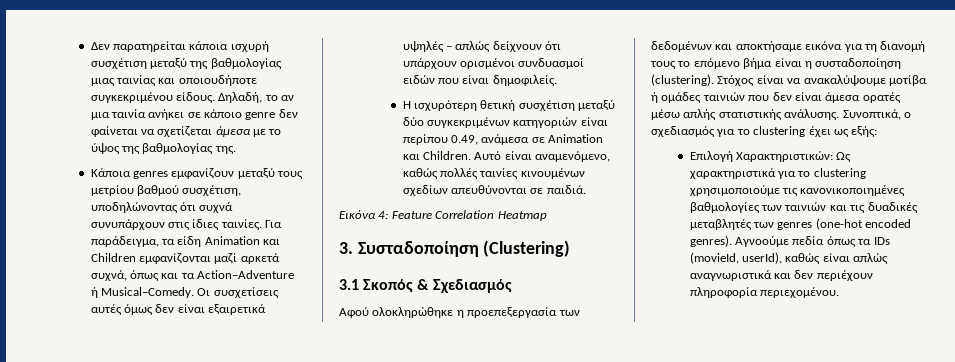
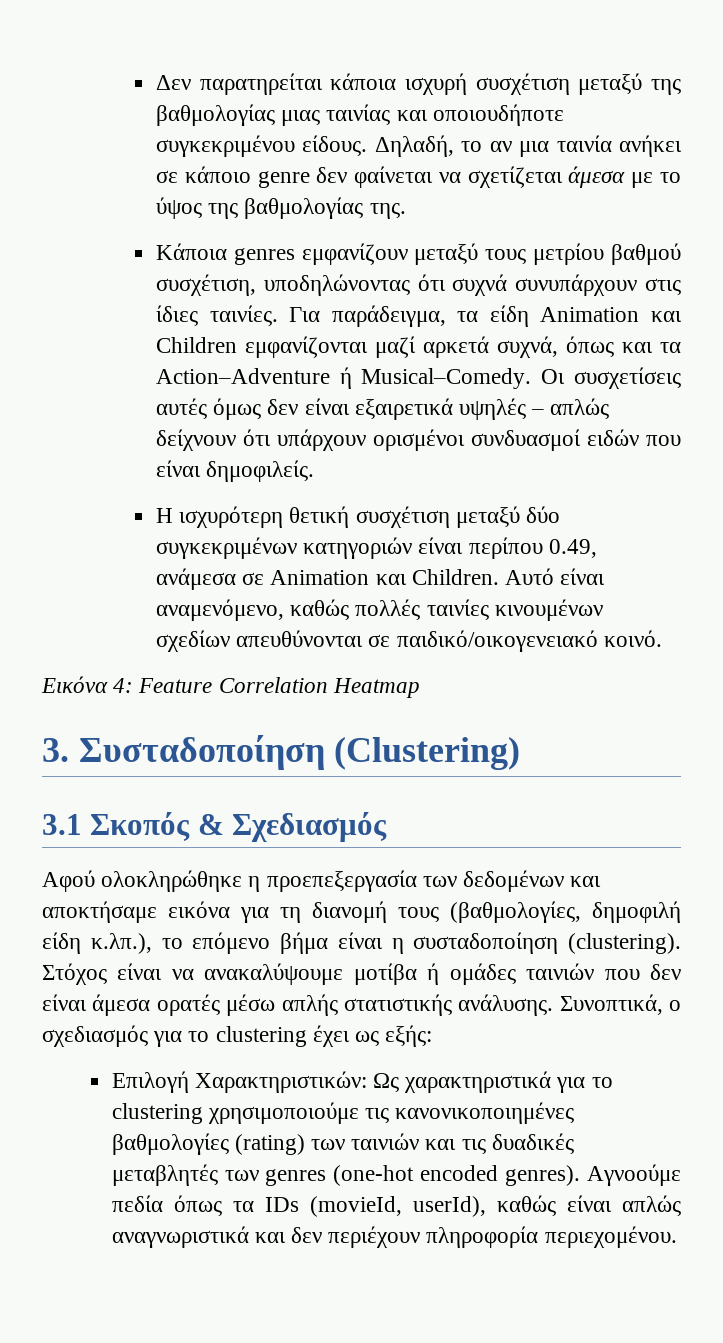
- Αυτό είναι αναμενόμενο, καθώς πολλές ταινίες κινουμένων σχεδίων απευθύνονται σε παιδιά.
+ Αυτό είναι αναμενόμενο, καθώς πολλές ταινίες κινουμένων σχεδίων απευθύνονται σε παιδικό/οικογενειακό κοινό.
- Αφού ολοκληρώθηκε η προεπεξεργασία των δεδομένων και αποκτήσαμε εικόνα για τη διανομή τους το επόμενο βήμα είναι η συσταδοποίηση (clustering).
+ Αφού ολοκληρώθηκε η προεπεξεργασία των δεδομένων και αποκτήσαμε εικόνα για τη διανομή τους (βαθμολογίες, δημοφιλή είδη κ.λπ.), το επόμενο βήμα είναι η συσταδοποίηση (clustering).
- Επιλογή Χαρακτηριστικών: Ως χαρακτηριστικά για το clustering χρησιμοποιούμε τις κανονικοποιημένες βαθμολογίες των ταινιών και τις δυαδικές μεταβλητές των genres (one-hot encoded genres).
+ Επιλογή Χαρακτηριστικών: Ως χαρακτηριστικά για το clustering χρησιμοποιούμε τις κανονικοποιημένες βαθμολογίες (rating) των ταινιών και τις δυαδικές μεταβλητές των genres (one-hot encoded genres).

